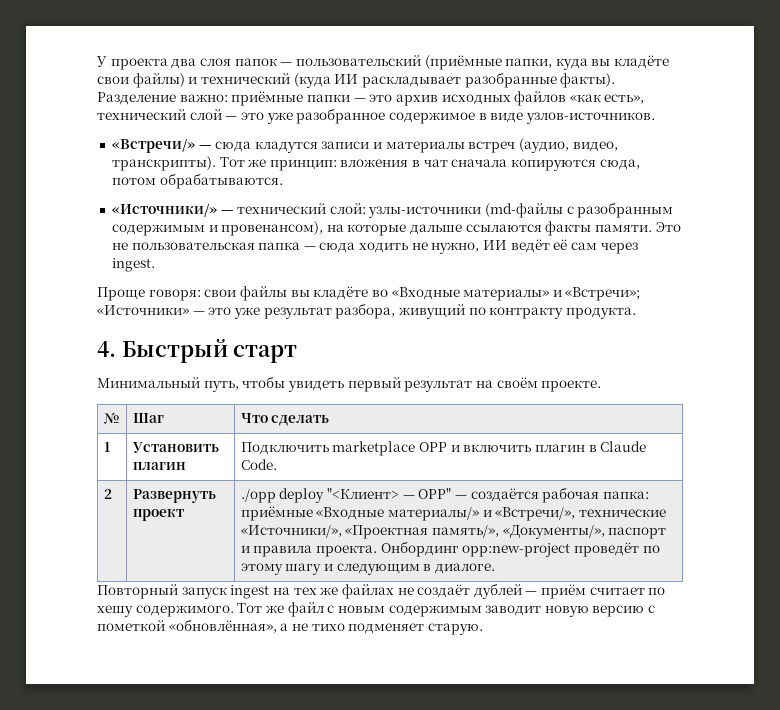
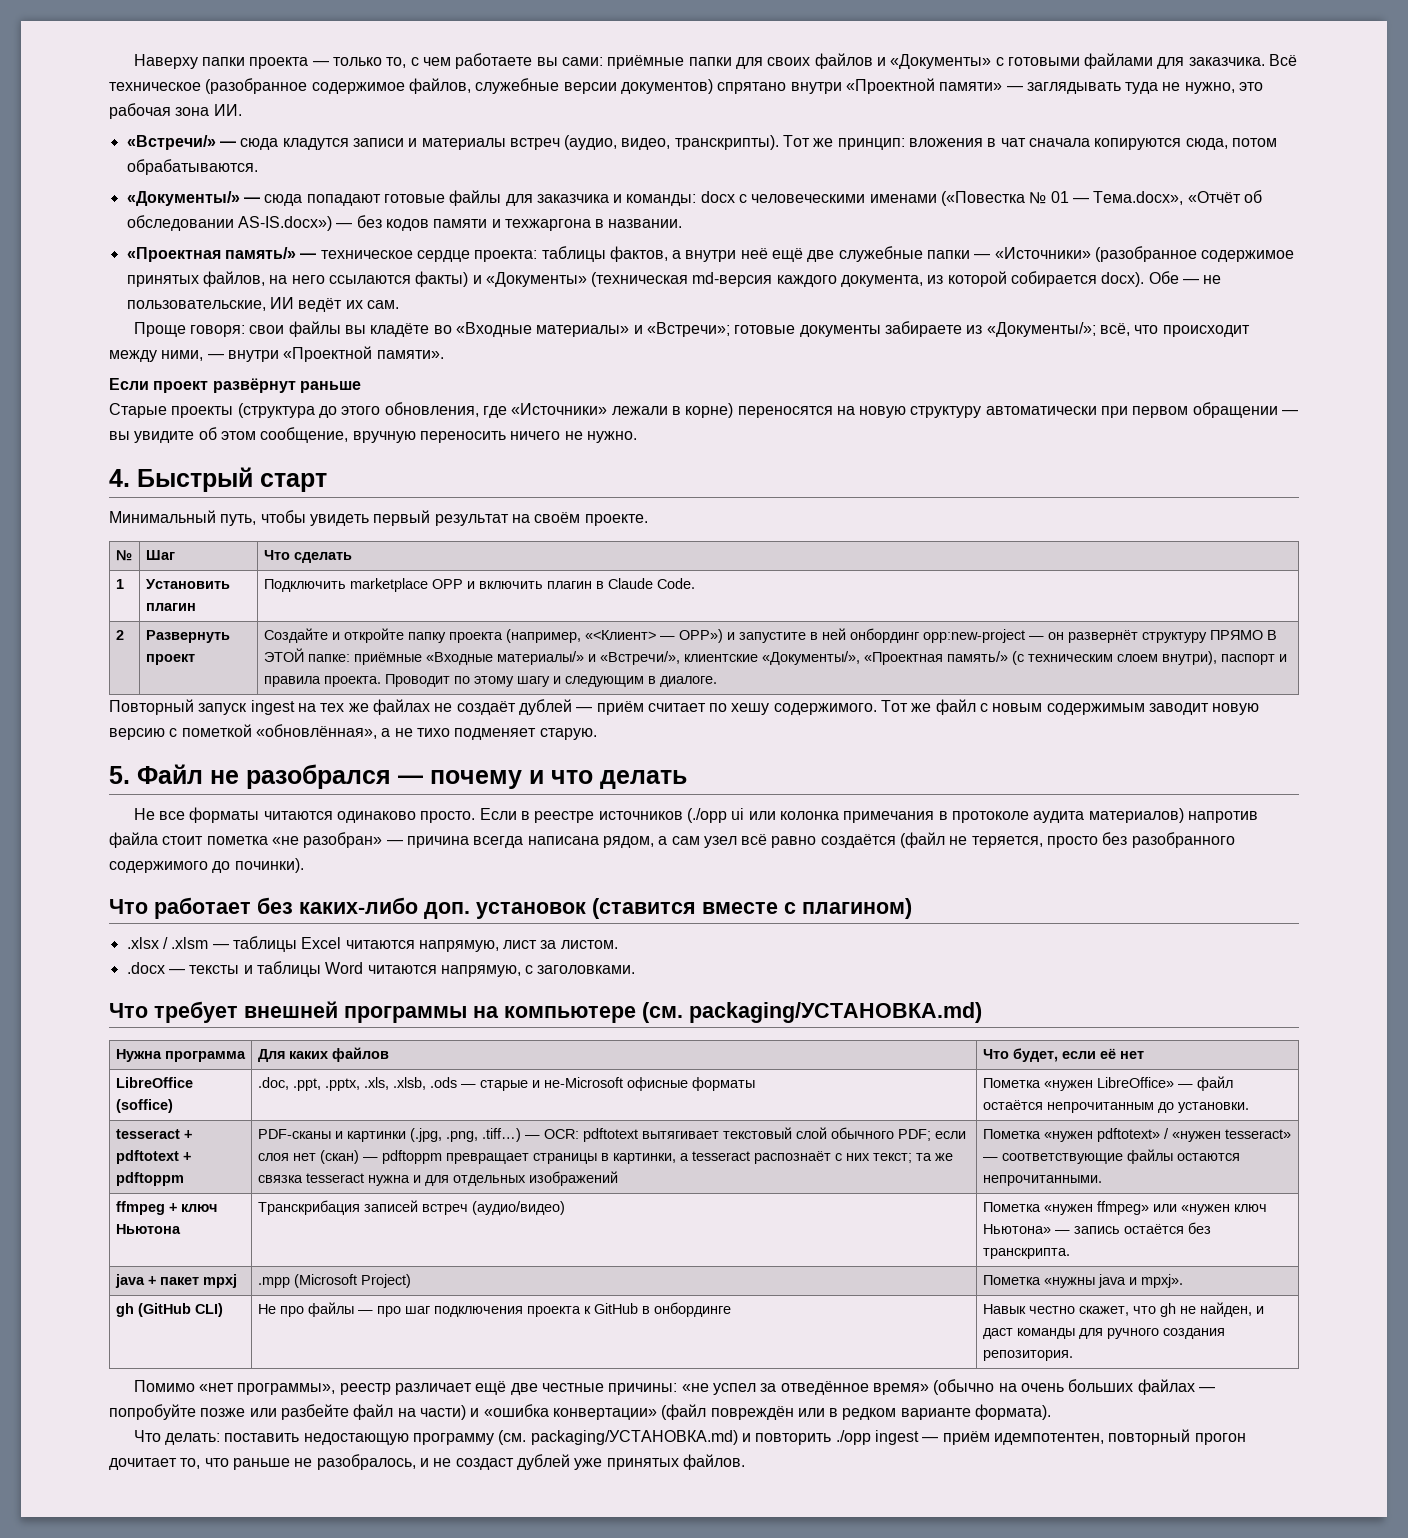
- У проекта два слоя папок — пользовательский (приёмные папки, куда вы кладёте свои файлы) и технический (куда ИИ раскладывает разобранные факты). Разделение важно: приёмные папки — это архив исходных файлов «как есть», технический слой — это уже разобранное содержимое в виде узлов-источников.
+ Наверху папки проекта — только то, с чем работаете вы сами: приёмные папки для своих файлов и «Документы» с готовыми файлами для заказчика. Всё техническое (разобранное содержимое файлов, служебные версии документов) спрятано внутри «Проектной памяти» — заглядывать туда не нужно, это рабочая зона ИИ.
- «Источники/» — технический слой: узлы-источники (md-файлы с разобранным содержимым и провенансом), на которые дальше ссылаются факты памяти. Это не пользовательская папка — сюда ходить не нужно, ИИ ведёт её сам через ingest.
+ «Документы/» — сюда попадают готовые файлы для заказчика и команды: docx с человеческими именами («Повестка № 01 — Тема.docx», «Отчёт об обследовании AS-IS.docx») — без кодов памяти и техжаргона в названии.
+ «Проектная память/» — техническое сердце проекта: таблицы фактов, а внутри неё ещё две служебные папки — «Источники» (разобранное содержимое принятых файлов, на него ссылаются факты) и «Документы» (техническая md-версия каждого документа, из которой собирается docx). Обе — не пользовательские, ИИ ведёт их сам.
- Проще говоря: свои файлы вы кладёте во «Входные материалы» и «Встречи»; «Источники» — это уже результат разбора, живущий по контракту продукта.
+ Проще говоря: свои файлы вы кладёте во «Входные материалы» и «Встречи»; готовые документы забираете из «Документы/»; всё, что происходит между ними, — внутри «Проектной памяти».
+ Если проект развёрнут раньше
+ Старые проекты (структура до этого обновления, где «Источники» лежали в корне) переносятся на новую структуру автоматически при первом обращении — вы увидите об этом сообщение, вручную переносить ничего не нужно.
- ./opp deploy "<Клиент> — OPP" — создаётся рабочая папка: приёмные «Входные материалы/» и «Встречи/», технические «Источники/», «Проектная память/», «Документы/», паспорт и правила проекта.
+ Создайте и откройте папку проекта (например, «<Клиент> — OPP») и запустите в ней онбординг opp:new-project — он развернёт структуру ПРЯМО В ЭТОЙ папке: приёмные «Входные материалы/» и «Встречи/», клиентские «Документы/», «Проектная память/» (с техническим слоем внутри), паспорт и правила проекта.
- Онбординг opp:new-project проведёт по этому шагу и следующим в диалоге.
+ Проводит по этому шагу и следующим в диалоге.
+ 5. Файл не разобрался — почему и что делать
+ Не все форматы читаются одинаково просто. Если в реестре источников (./opp ui или колонка примечания в протоколе аудита материалов) напротив файла стоит пометка «не разобран» — причина всегда написана рядом, а сам узел всё равно создаётся (файл не теряется, просто без разобранного содержимого до починки).
+ Что работает без каких-либо доп. установок (ставится вместе с плагином)
+ .xlsx / .xlsm — таблицы Excel читаются напрямую, лист за листом.
+ .docx — тексты и таблицы Word читаются напрямую, с заголовками.
+ Что требует внешней программы на компьютере (см. packaging/УСТАНОВКА.md)
+ Нужна программа | Для каких файлов | Что будет, если её нет
+ LibreOffice (soffice) | .doc, .ppt, .pptx, .xls, .xlsb, .ods — старые и не-Microsoft офисные форматы | Пометка «нужен LibreOffice» — файл остаётся непрочитанным до установки.
+ tesseract + pdftotext + pdftoppm | PDF-сканы и картинки (.jpg, .png, .tiff…) — OCR: pdftotext вытягивает текстовый слой обычного PDF; если слоя нет (скан) — pdftoppm превращает страницы в картинки, а tesseract распознаёт с них текст; та же связка tesseract нужна и для отдельных изображений | Пометка «нужен pdftotext» / «нужен tesseract» — соответствующие файлы остаются непрочитанными.
+ ffmpeg + ключ Ньютона | Транскрибация записей встреч (аудио/видео) | Пометка «нужен ffmpeg» или «нужен ключ Ньютона» — запись остаётся без транскрипта.
+ java + пакет mpxj | .mpp (Microsoft Project) | Пометка «нужны java и mpxj».
+ gh (GitHub CLI) | Не про файлы — про шаг подключения проекта к GitHub в онбординге | Навык честно скажет, что gh не найден, и даст команды для ручного создания репозитория.
+ Помимо «нет программы», реестр различает ещё две честные причины: «не успел за отведённое время» (обычно на очень больших файлах — попробуйте позже или разбейте файл на части) и «ошибка конвертации» (файл повреждён или в редком варианте формата).
+ Что делать: поставить недостающую программу (см. packaging/УСТАНОВКА.md) и повторить ./opp ingest — приём идемпотентен, повторный прогон дочитает то, что раньше не разобралось, и не создаст дублей уже принятых файлов.

